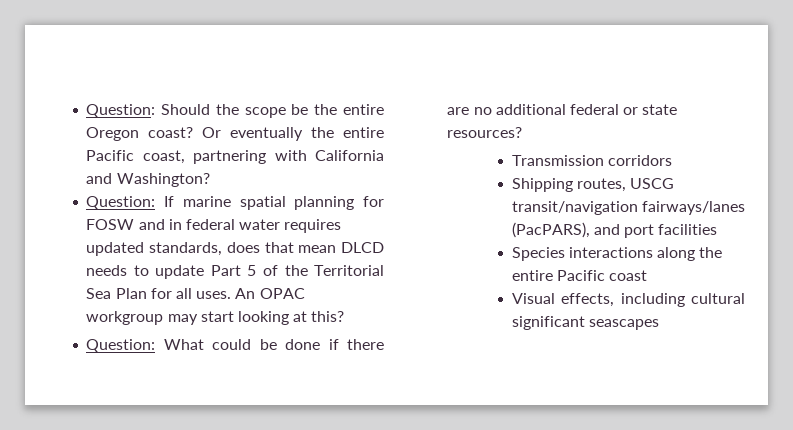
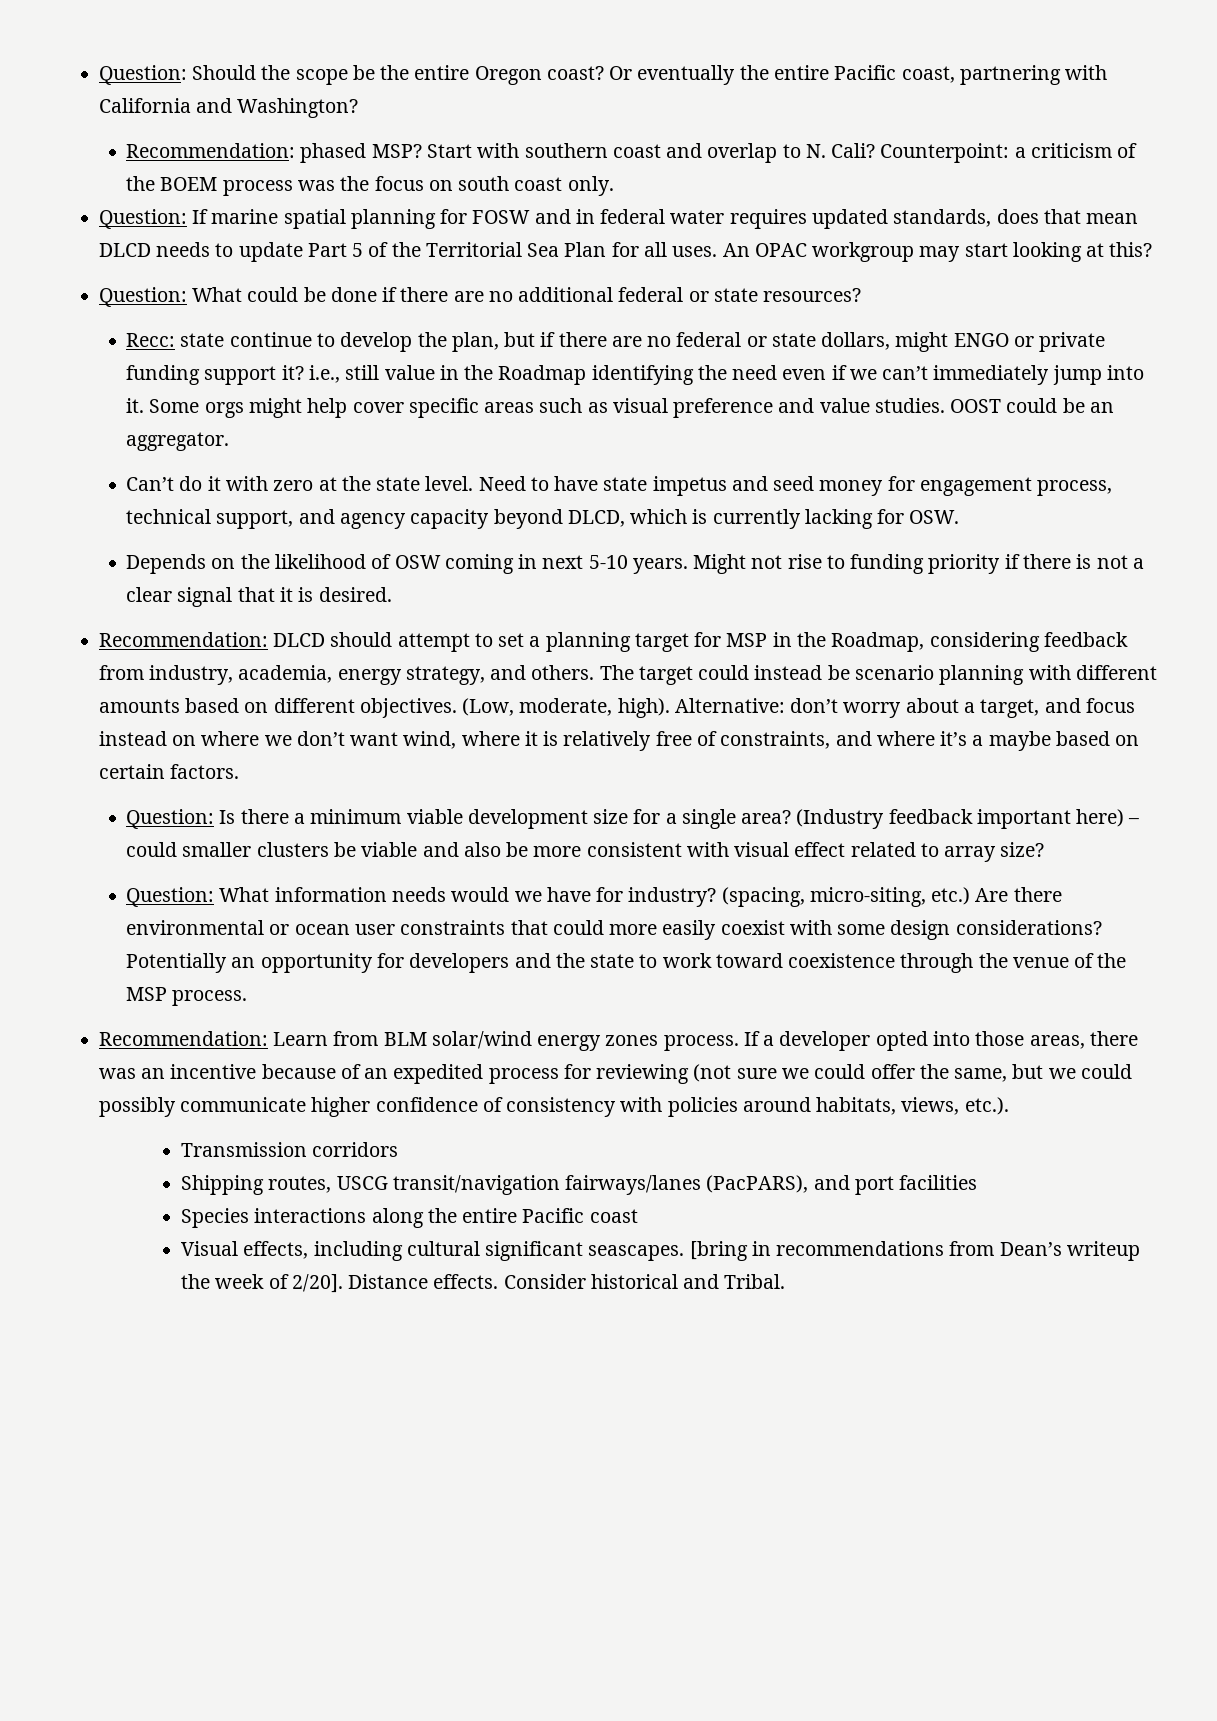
+ Recommendation: phased MSP? Start with southern coast and overlap to N. Cali? Counterpoint: a criticism of the BOEM process was the focus on south coast only.
+ Recc: state continue to develop the plan, but if there are no federal or state dollars, might ENGO or private funding support it? i.e., still value in the Roadmap identifying the need even if we can’t immediately jump into it. Some orgs might help cover specific areas such as visual preference and value studies. OOST could be an aggregator.
+ Can’t do it with zero at the state level. Need to have state impetus and seed money for engagement process, technical support, and agency capacity beyond DLCD, which is currently lacking for OSW.
+ Depends on the likelihood of OSW coming in next 5-10 years. Might not rise to funding priority if there is not a clear signal that it is desired.
+ Recommendation: DLCD should attempt to set a planning target for MSP in the Roadmap, considering feedback from industry, academia, energy strategy, and others. The target could instead be scenario planning with different amounts based on different objectives. (Low, moderate, high). Alternative: don’t worry about a target, and focus instead on where we don’t want wind, where it is relatively free of constraints, and where it’s a maybe based on certain factors.
+ Question: Is there a minimum viable development size for a single area? (Industry feedback important here) – could smaller clusters be viable and also be more consistent with visual effect related to array size?
+ Question: What information needs would we have for industry? (spacing, micro-siting, etc.) Are there environmental or ocean user constraints that could more easily coexist with some design considerations? Potentially an opportunity for developers and the state to work toward coexistence through the venue of the MSP process.
+ Recommendation: Learn from BLM solar/wind energy zones process. If a developer opted into those areas, there was an incentive because of an expedited process for reviewing (not sure we could offer the same, but we could possibly communicate higher confidence of consistency with policies around habitats, views, etc.).
- Visual effects, including cultural significant seascapes
+ Visual effects, including cultural significant seascapes. [bring in recommendations from Dean’s writeup the week of 2/20]. Distance effects. Consider historical and Tribal.

